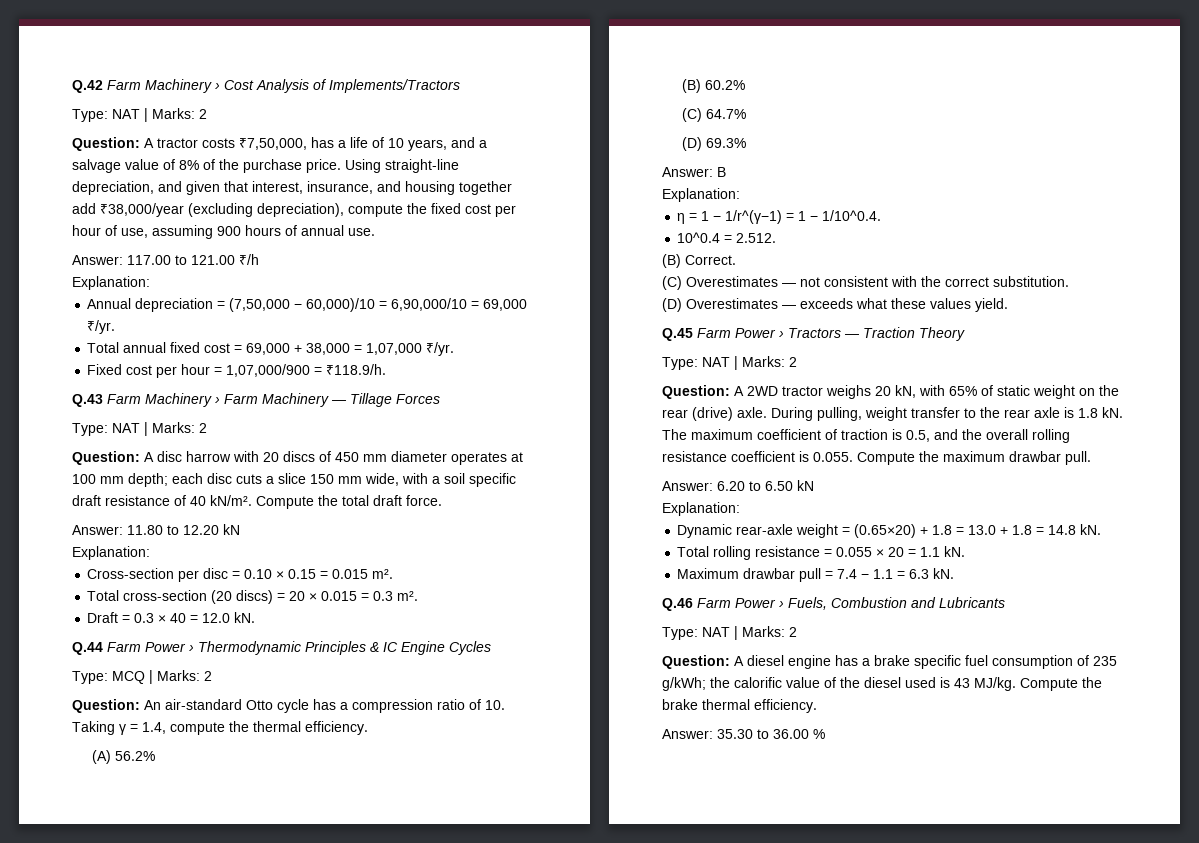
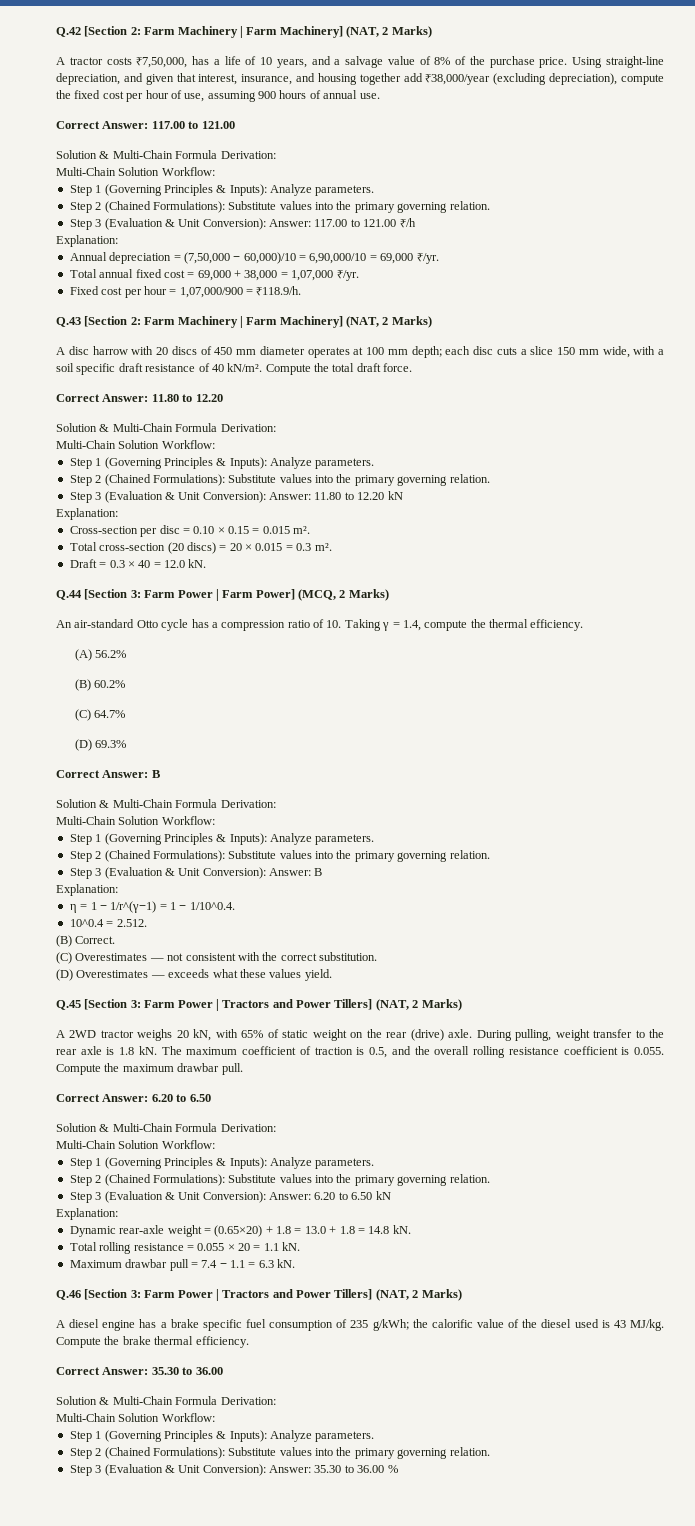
- Q.42 Farm Machinery › Cost Analysis of Implements/Tractors
- Type: NAT | Marks: 2
- Question: A tractor costs ₹7,50,000, has a life of 10 years, and a salvage value of 8% of the purchase price.
+ Q.42 [Section 2: Farm Machinery | Farm Machinery] (NAT, 2 Marks)
+ A tractor costs ₹7,50,000, has a life of 10 years, and a salvage value of 8% of the purchase price.
- Answer: 117.00 to 121.00 ₹/h
+ Correct Answer: 117.00 to 121.00
+ Solution & Multi-Chain Formula Derivation:
+ Multi-Chain Solution Workflow:
+ Step 1 (Governing Principles & Inputs): Analyze parameters.
+ Step 2 (Chained Formulations): Substitute values into the primary governing relation.
+ Step 3 (Evaluation & Unit Conversion): Answer: 117.00 to 121.00 ₹/h
- Q.43 Farm Machinery › Farm Machinery — Tillage Forces
- Type: NAT | Marks: 2
- Question: A disc harrow with 20 discs of 450 mm diameter operates at 100 mm depth; each disc cuts a slice 150 mm wide, with a soil specific draft resistance of 40 kN/m².
+ Q.43 [Section 2: Farm Machinery | Farm Machinery] (NAT, 2 Marks)
+ A disc harrow with 20 discs of 450 mm diameter operates at 100 mm depth; each disc cuts a slice 150 mm wide, with a soil specific draft resistance of 40 kN/m².
- Answer: 11.80 to 12.20 kN
+ Correct Answer: 11.80 to 12.20
+ Solution & Multi-Chain Formula Derivation:
+ Multi-Chain Solution Workflow:
+ Step 1 (Governing Principles & Inputs): Analyze parameters.
+ Step 2 (Chained Formulations): Substitute values into the primary governing relation.
+ Step 3 (Evaluation & Unit Conversion): Answer: 11.80 to 12.20 kN
- Q.44 Farm Power › Thermodynamic Principles & IC Engine Cycles
- Type: MCQ | Marks: 2
- Question: An air-standard Otto cycle has a compression ratio of 10. Taking γ = 1.4, compute the thermal efficiency.
+ Q.44 [Section 3: Farm Power | Farm Power] (MCQ, 2 Marks)
+ An air-standard Otto cycle has a compression ratio of 10. Taking γ = 1.4, compute the thermal efficiency.
- Answer: B
+ Correct Answer: B
+ Solution & Multi-Chain Formula Derivation:
+ Multi-Chain Solution Workflow:
+ Step 1 (Governing Principles & Inputs): Analyze parameters.
+ Step 2 (Chained Formulations): Substitute values into the primary governing relation.
+ Step 3 (Evaluation & Unit Conversion): Answer: B
- Q.45 Farm Power › Tractors — Traction Theory
- Type: NAT | Marks: 2
- Question: A 2WD tractor weighs 20 kN, with 65% of static weight on the rear (drive) axle.
+ Q.45 [Section 3: Farm Power | Tractors and Power Tillers] (NAT, 2 Marks)
+ A 2WD tractor weighs 20 kN, with 65% of static weight on the rear (drive) axle.
- Answer: 6.20 to 6.50 kN
+ Correct Answer: 6.20 to 6.50
+ Solution & Multi-Chain Formula Derivation:
+ Multi-Chain Solution Workflow:
+ Step 1 (Governing Principles & Inputs): Analyze parameters.
+ Step 2 (Chained Formulations): Substitute values into the primary governing relation.
+ Step 3 (Evaluation & Unit Conversion): Answer: 6.20 to 6.50 kN
- Q.46 Farm Power › Fuels, Combustion and Lubricants
- Type: NAT | Marks: 2
- Question: A diesel engine has a brake specific fuel consumption of 235 g/kWh; the calorific value of the diesel used is 43 MJ/kg.
+ Q.46 [Section 3: Farm Power | Tractors and Power Tillers] (NAT, 2 Marks)
+ A diesel engine has a brake specific fuel consumption of 235 g/kWh; the calorific value of the diesel used is 43 MJ/kg.
- Answer: 35.30 to 36.00 %
+ Correct Answer: 35.30 to 36.00
+ Solution & Multi-Chain Formula Derivation:
+ Multi-Chain Solution Workflow:
+ Step 1 (Governing Principles & Inputs): Analyze parameters.
+ Step 2 (Chained Formulations): Substitute values into the primary governing relation.
+ Step 3 (Evaluation & Unit Conversion): Answer: 35.30 to 36.00 %

